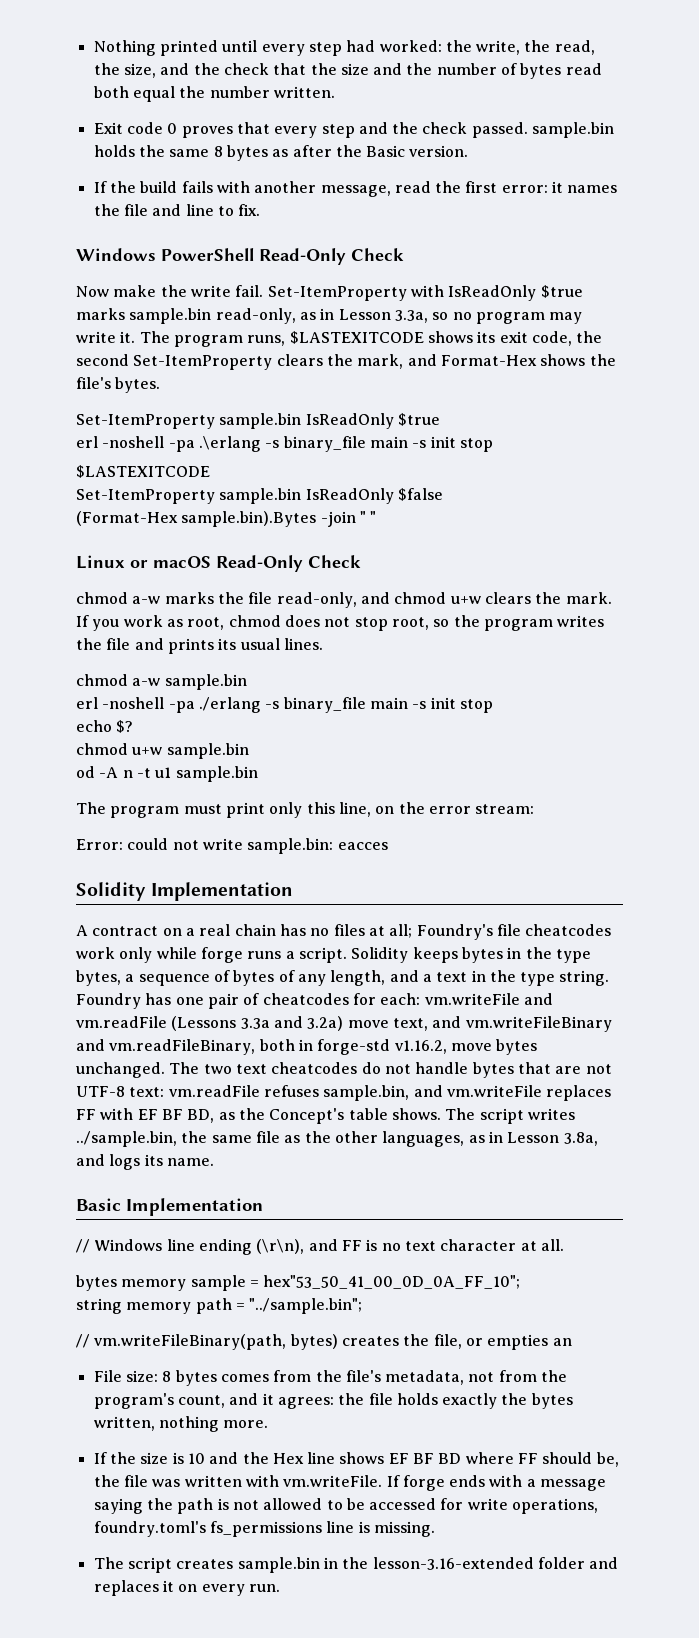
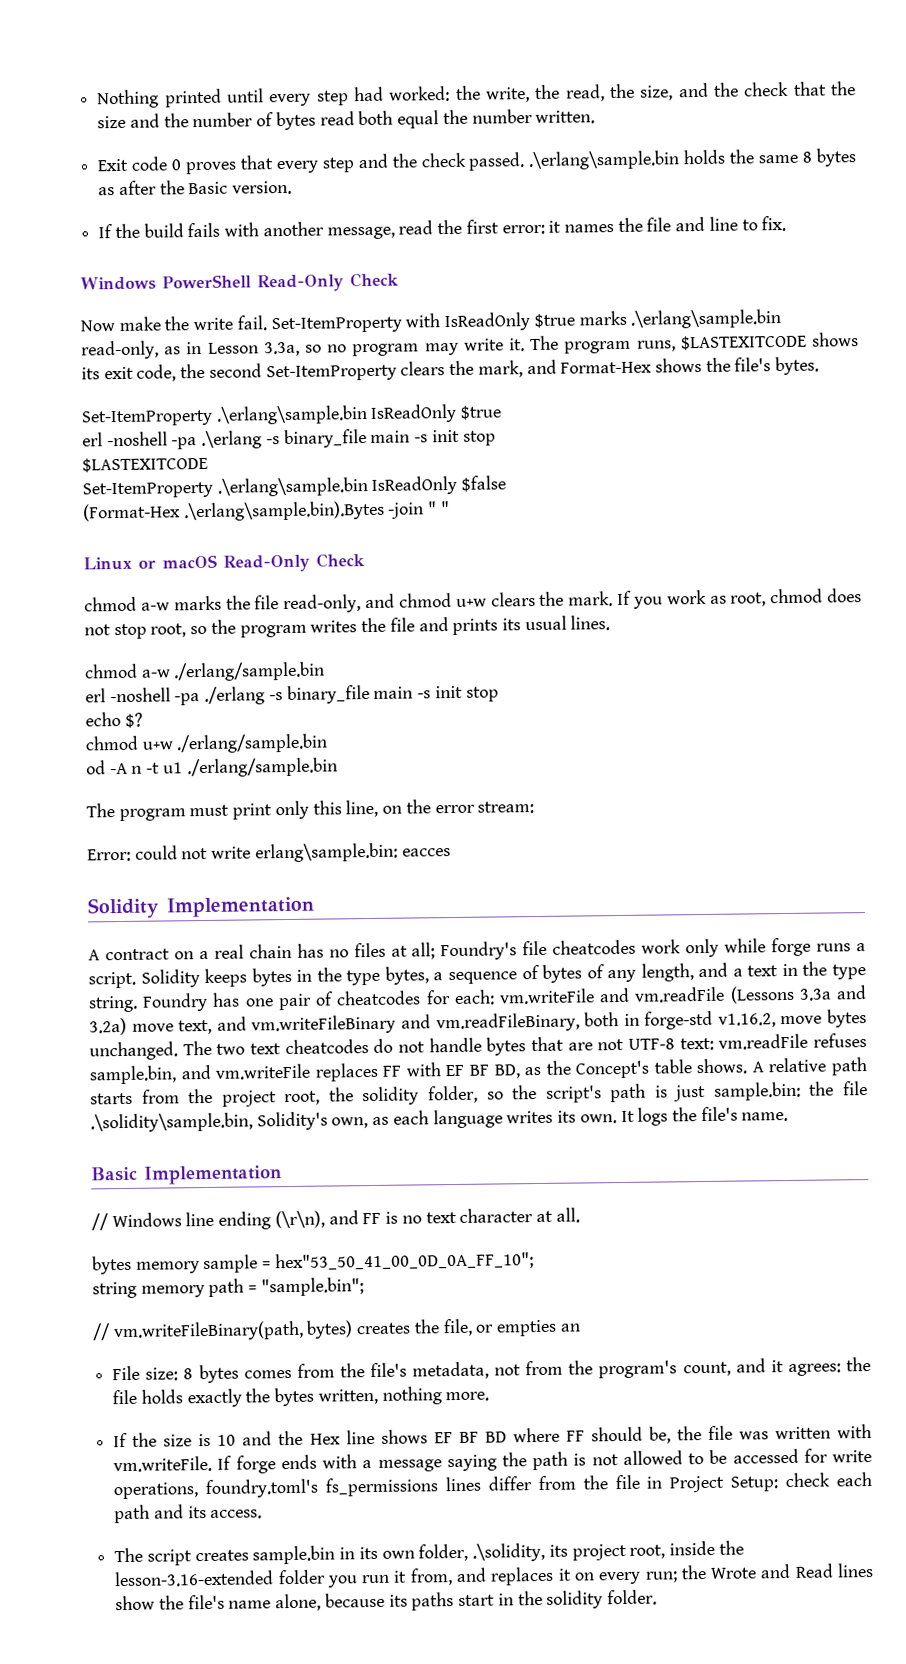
- Exit code 0 proves that every step and the check passed. sample.bin holds the same 8 bytes as after the Basic version.
+ Exit code 0 proves that every step and the check passed. .\erlang\sample.bin holds the same 8 bytes as after the Basic version.
- Set-ItemProperty with IsReadOnly $true marks sample.bin read-only, as in Lesson 3.3a, so no program may write it.
+ Set-ItemProperty with IsReadOnly $true marks .\erlang\sample.bin read-only, as in Lesson 3.3a, so no program may write it.
- Set-ItemProperty sample.bin IsReadOnly $true
+ Set-ItemProperty .\erlang\sample.bin IsReadOnly $true
- Set-ItemProperty sample.bin IsReadOnly $false
+ Set-ItemProperty .\erlang\sample.bin IsReadOnly $false
- (Format-Hex sample.bin).Bytes -join " "
+ (Format-Hex .\erlang\sample.bin).Bytes -join " "
- chmod a-w sample.bin
+ chmod a-w ./erlang/sample.bin
- chmod u+w sample.bin
+ chmod u+w ./erlang/sample.bin
- od -A n -t u1 sample.bin
+ od -A n -t u1 ./erlang/sample.bin
- Error: could not write sample.bin: eacces
+ Error: could not write erlang\sample.bin: eacces
- The script writes ../sample.bin, the same file as the other languages, as in Lesson 3.8a, and logs its name.
+ A relative path starts from the project root, the solidity folder, so the script's path is just sample.bin: the file .\solidity\sample.bin, Solidity's own, as each language writes its own. It logs the file's name.
- string memory path = "../sample.bin";
+ string memory path = "sample.bin";
- If the size is 10 and the Hex line shows EF BF BD where FF should be, the file was written with vm.writeFile. If forge ends with a message saying the path is not allowed to be accessed for write operations, foundry.toml's fs_permissions line is missing.
+ If the size is 10 and the Hex line shows EF BF BD where FF should be, the file was written with vm.writeFile. If forge ends with a message saying the path is not allowed to be accessed for write operations, foundry.toml's fs_permissions lines differ from the file in Project Setup: check each path and its access.
- The script creates sample.bin in the lesson-3.16-extended folder and replaces it on every run.
+ The script creates sample.bin in its own folder, .\solidity, its project root, inside the lesson-3.16-extended folder you run it from, and replaces it on every run; the Wrote and Read lines show the file's name alone, because its paths start in the solidity folder.

